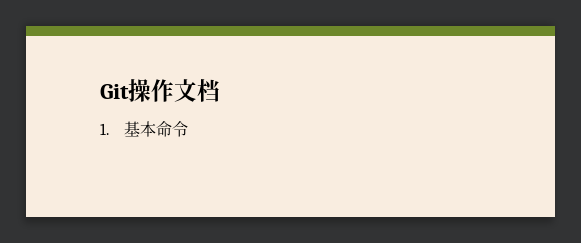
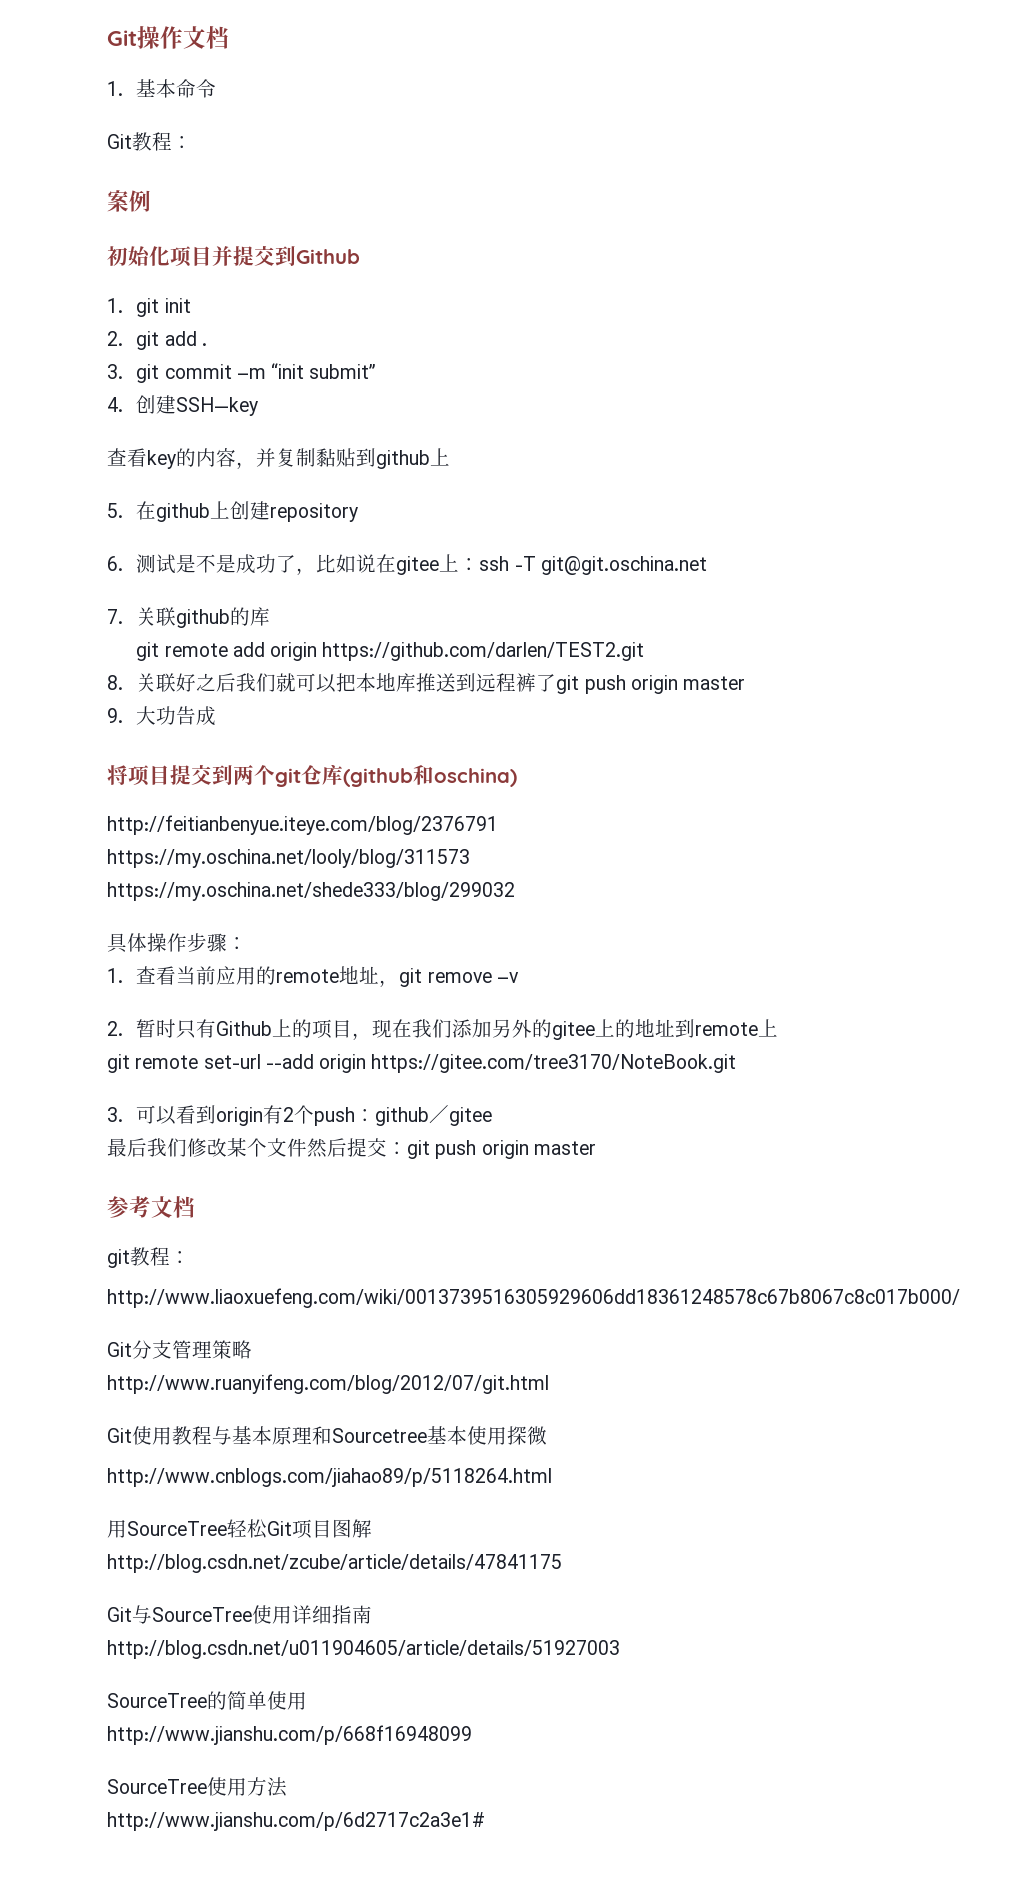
+ Git教程：
+ 案例
+ 初始化项目并提交到Github
+ 1. git init
+ 2. git add .
+ 3. git commit –m “init submit”
+ 4.创建SSH—key
+ 查看key的内容，并复制黏贴到github上
+ 5.在github上创建repository
+ 6.测试是不是成功了，比如说在gitee上：ssh -T git@git.oschina.net
+ 7.关联github的库
+ git remote add origin https://github.com/darlen/TEST2.git
+ 8.关联好之后我们就可以把本地库推送到远程裤了git push origin master
+ 9.大功告成
+ 将项目提交到两个git仓库(github和oschina)
+ http://feitianbenyue.iteye.com/blog/2376791
+ https://my.oschina.net/looly/blog/311573
+ https://my.oschina.net/shede333/blog/299032
+ 具体操作步骤：
+ 1.查看当前应用的remote地址，git remove –v
+ 2.暂时只有Github上的项目，现在我们添加另外的gitee上的地址到remote上
+ git remote set-url --add origin https://gitee.com/tree3170/NoteBook.git
+ 3.可以看到origin有2个push：github／gitee
+ 最后我们修改某个文件然后提交：git push origin master
+ 参考文档
+ git教程：
+ http://www.liaoxuefeng.com/wiki/0013739516305929606dd18361248578c67b8067c8c017b000/
+ Git分支管理策略
+ http://www.ruanyifeng.com/blog/2012/07/git.html
+ Git使用教程与基本原理和Sourcetree基本使用探微
+ http://www.cnblogs.com/jiahao89/p/5118264.html
+ 用SourceTree轻松Git项目图解
+ http://blog.csdn.net/zcube/article/details/47841175
+ Git与SourceTree使用详细指南
+ http://blog.csdn.net/u011904605/article/details/51927003
+ SourceTree的简单使用
+ http://www.jianshu.com/p/668f16948099
+ SourceTree使用方法
+ http://www.jianshu.com/p/6d2717c2a3e1#

